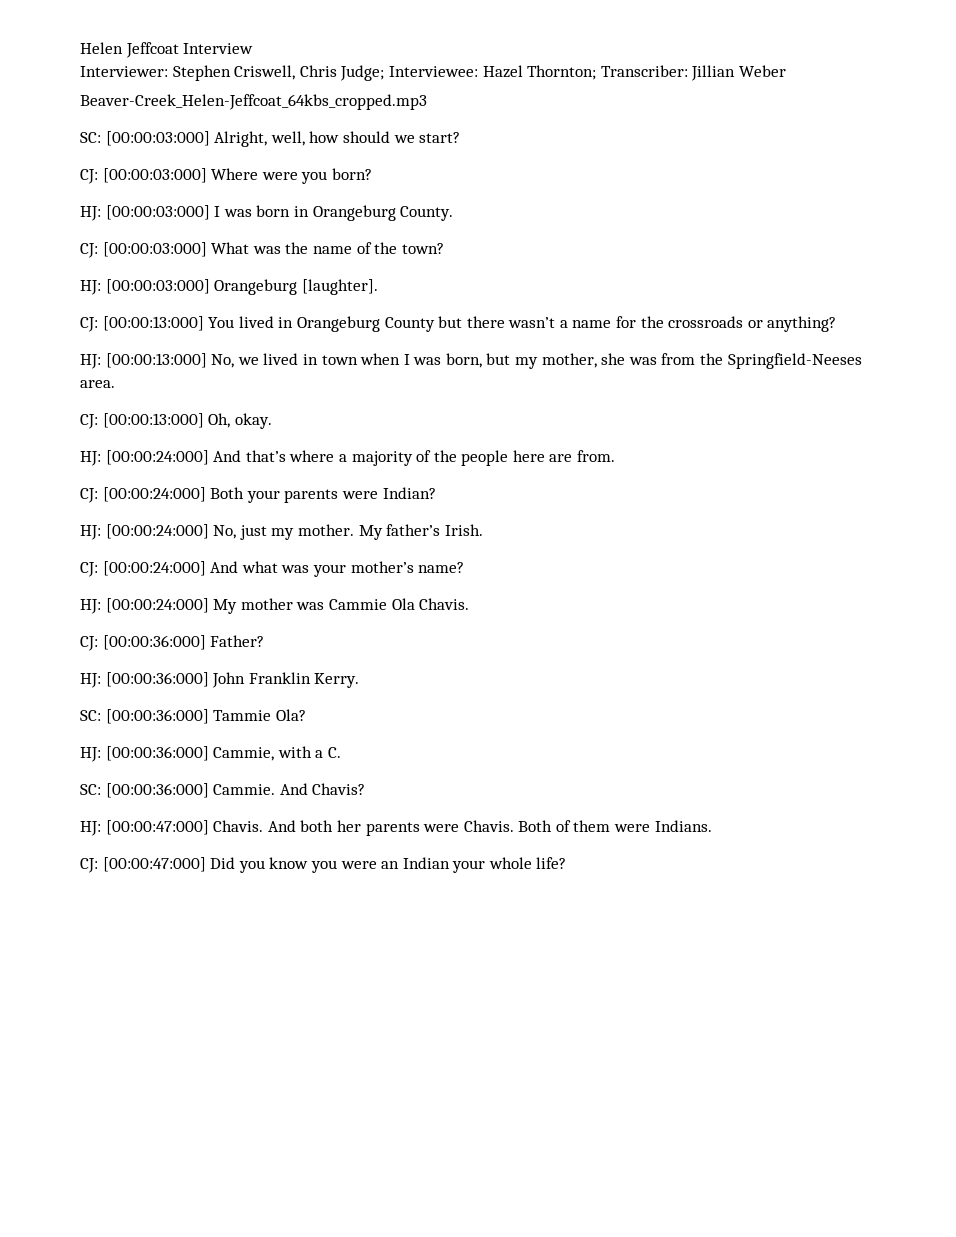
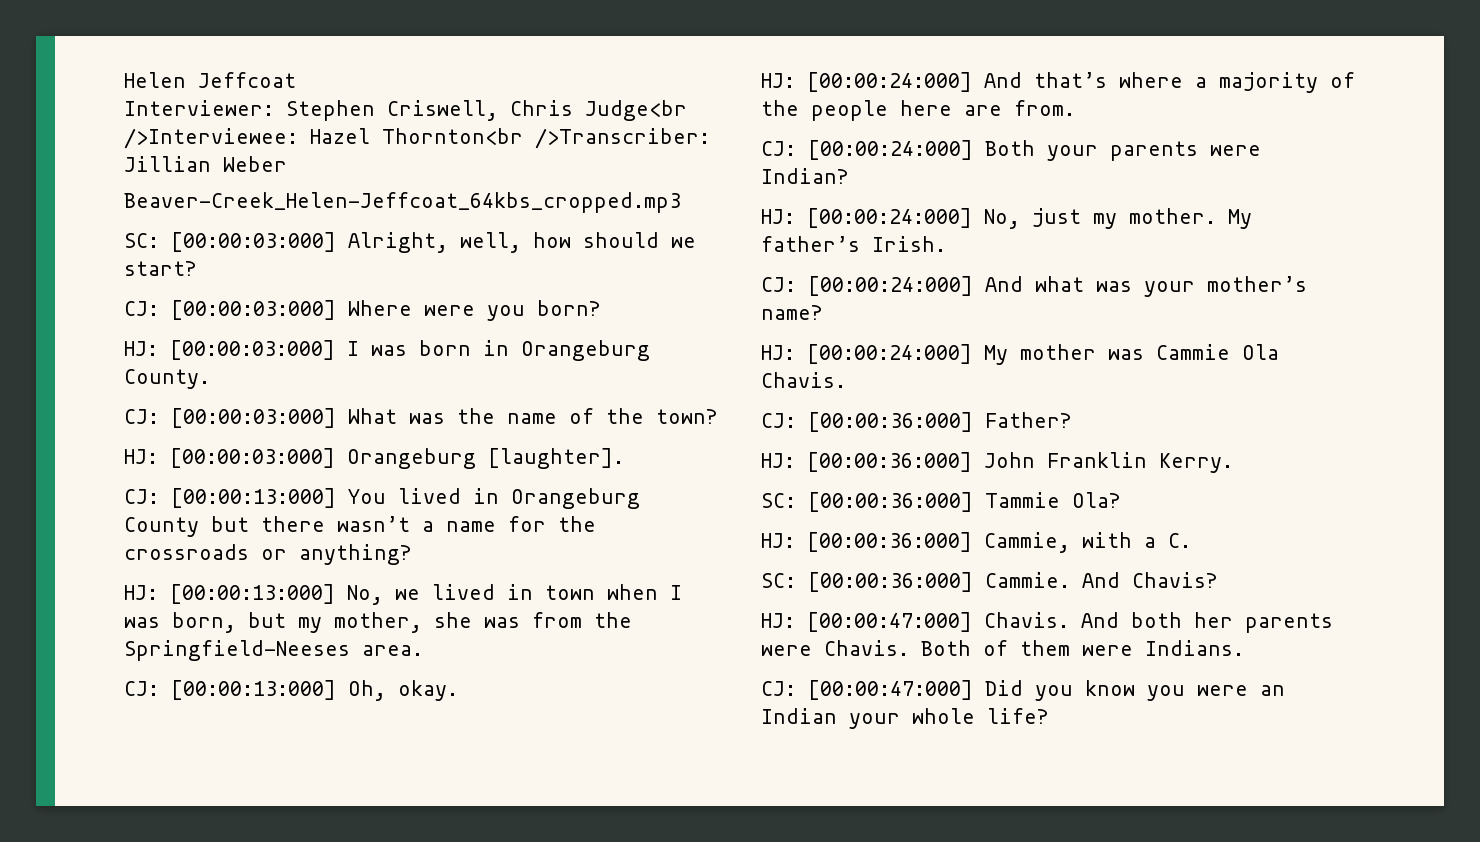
- Helen Jeffcoat Interview
+ Helen Jeffcoat
- Interviewer: Stephen Criswell, Chris Judge; Interviewee: Hazel Thornton; Transcriber: Jillian Weber
+ Interviewer: Stephen Criswell, Chris Judge<br />Interviewee: Hazel Thornton<br />Transcriber: Jillian Weber

